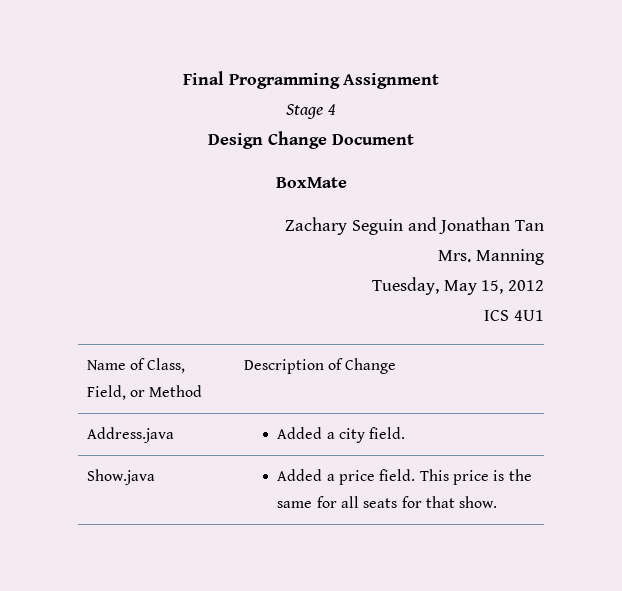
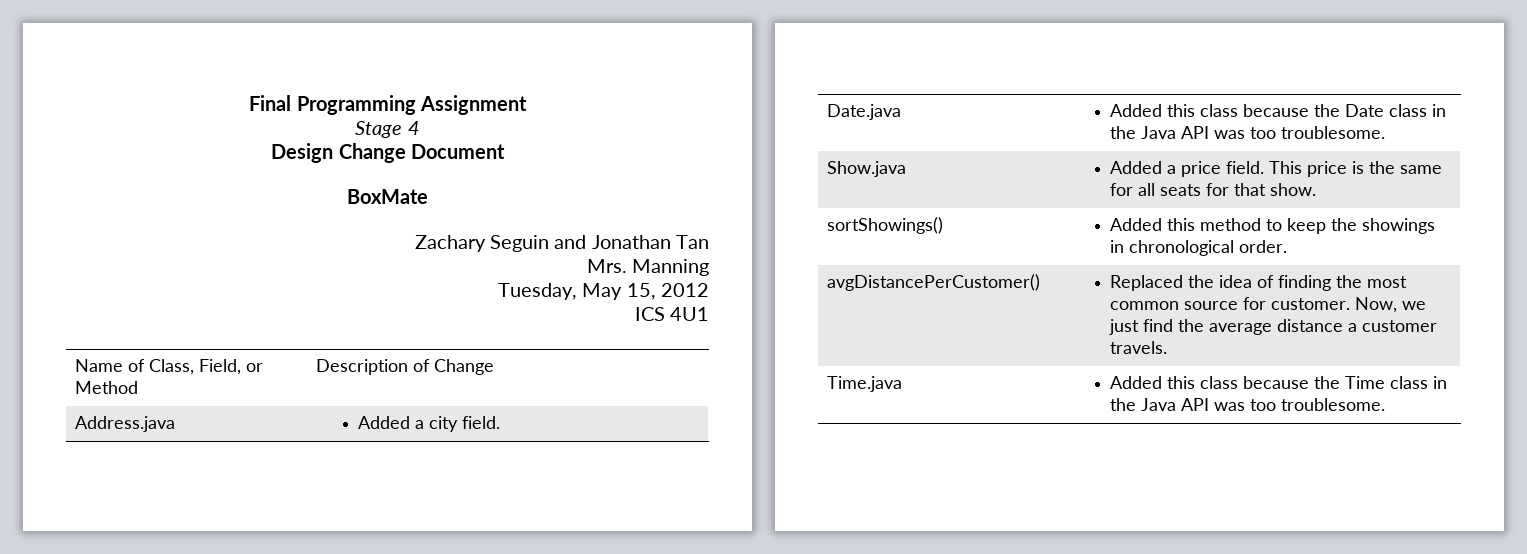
+ Date.java | Added this class because the Date class in the Java API was too troublesome.
+ sortShowings() | Added this method to keep the showings in chronological order.
+ avgDistancePerCustomer() | Replaced the idea of finding the most common source for customer. Now, we just find the average distance a customer travels.
+ Time.java | Added this class because the Time class in the Java API was too troublesome.

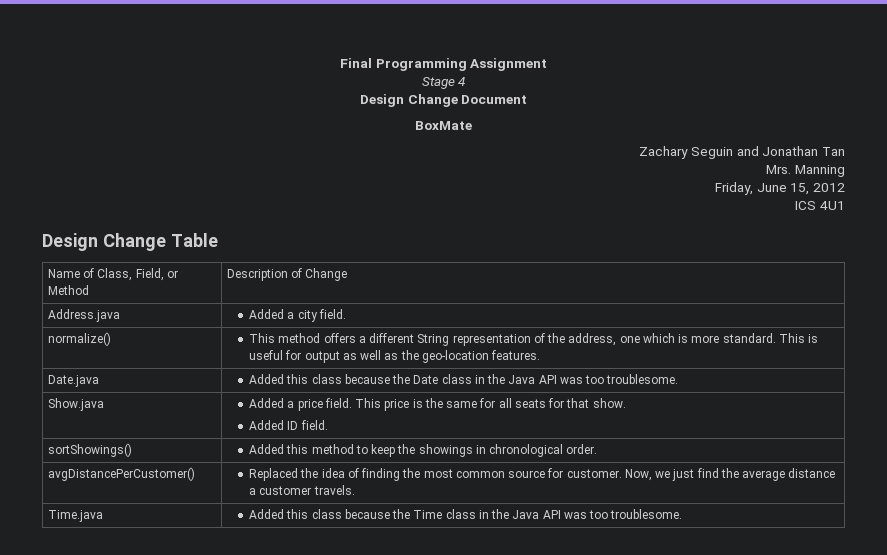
- Tuesday, May 15, 2012
+ Friday, June 15, 2012
+ Design Change Table
+ normalize() | This method offers a different String representation of the address, one which is more standard. This is useful for output as well as the geo-location features.
  Show.java | Added a price field. This price is the same for all seats for that show.
+ Added ID field.

